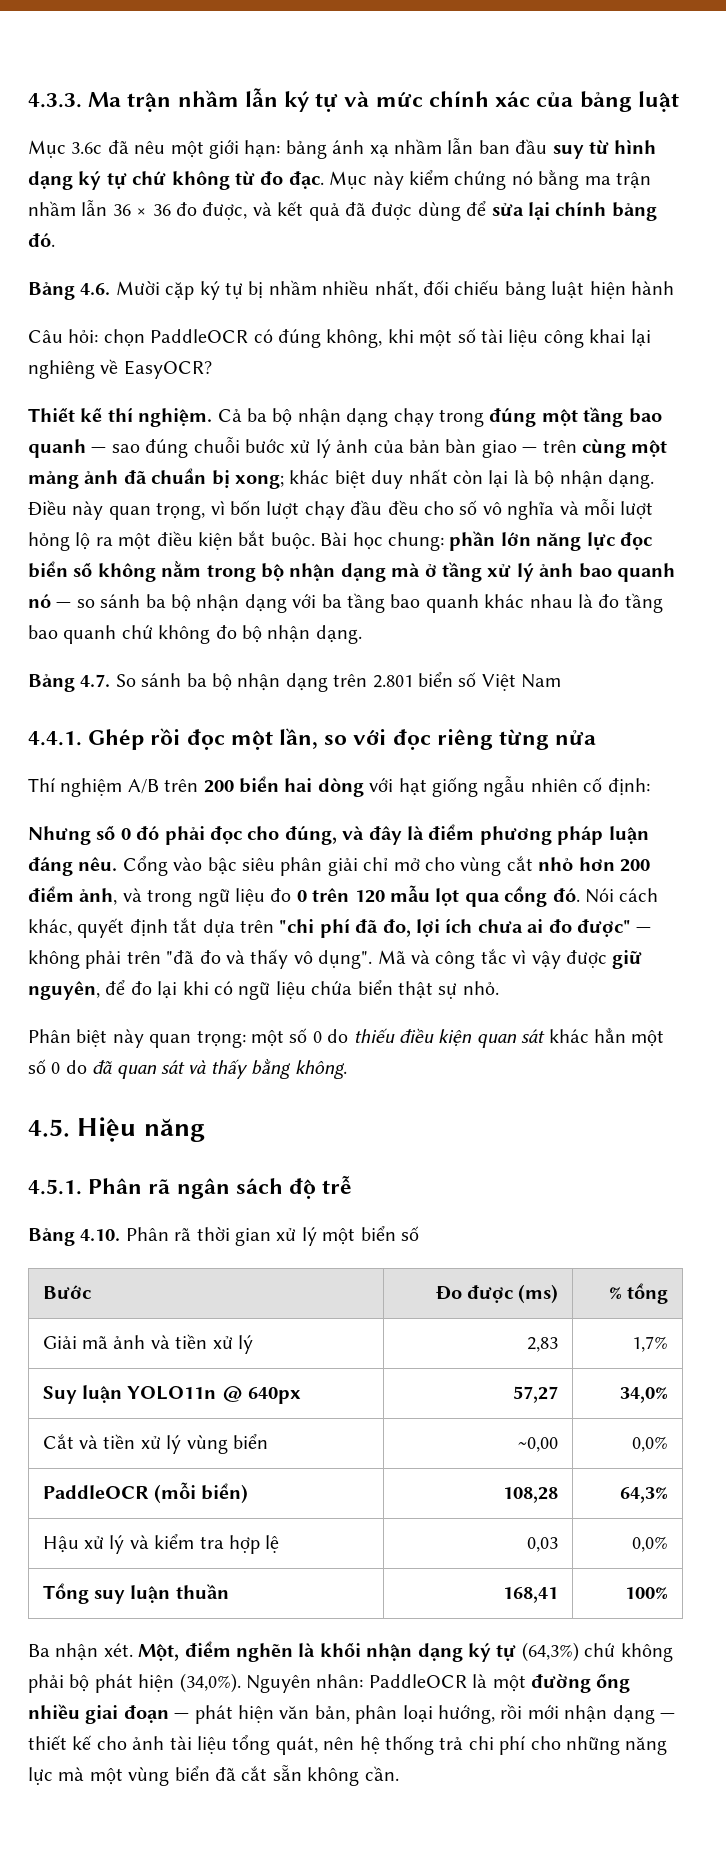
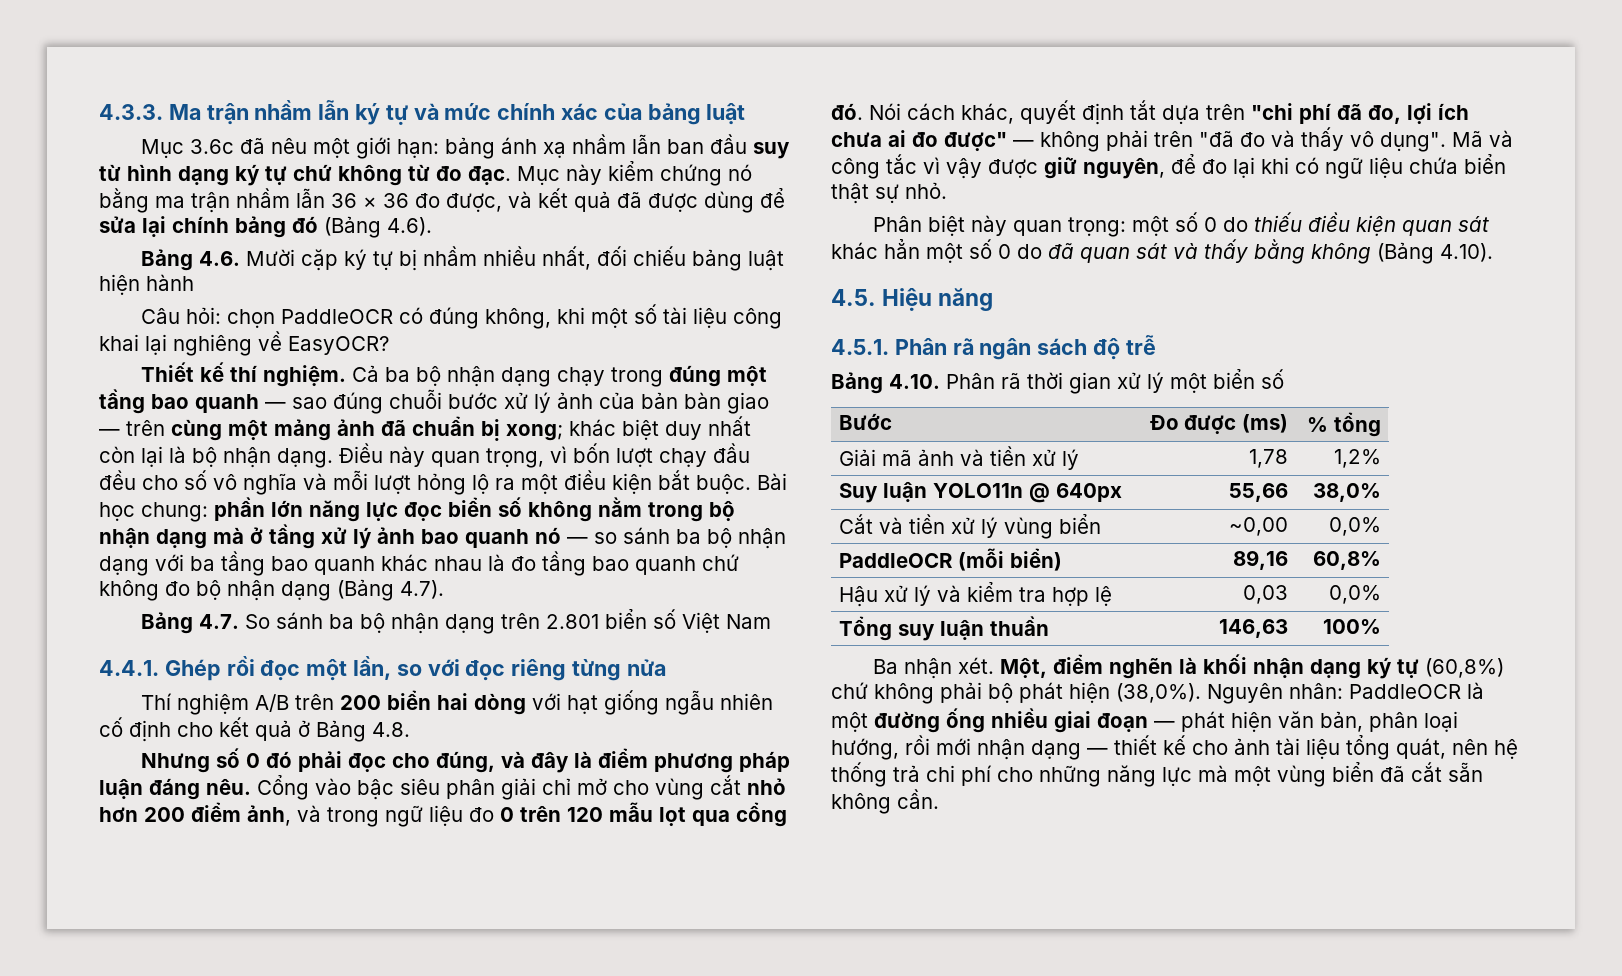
- Mục này kiểm chứng nó bằng ma trận nhầm lẫn 36 × 36 đo được, và kết quả đã được dùng để sửa lại chính bảng đó.
+ Mục này kiểm chứng nó bằng ma trận nhầm lẫn 36 × 36 đo được, và kết quả đã được dùng để sửa lại chính bảng đó (Bảng 4.6).
- Bài học chung: phần lớn năng lực đọc biển số không nằm trong bộ nhận dạng mà ở tầng xử lý ảnh bao quanh nó — so sánh ba bộ nhận dạng với ba tầng bao quanh khác nhau là đo tầng bao quanh chứ không đo bộ nhận dạng.
+ Bài học chung: phần lớn năng lực đọc biển số không nằm trong bộ nhận dạng mà ở tầng xử lý ảnh bao quanh nó — so sánh ba bộ nhận dạng với ba tầng bao quanh khác nhau là đo tầng bao quanh chứ không đo bộ nhận dạng (Bảng 4.7).
- Thí nghiệm A/B trên 200 biển hai dòng với hạt giống ngẫu nhiên cố định:
+ Thí nghiệm A/B trên 200 biển hai dòng với hạt giống ngẫu nhiên cố định cho kết quả ở Bảng 4.8.
- Phân biệt này quan trọng: một số 0 do thiếu điều kiện quan sát khác hẳn một số 0 do đã quan sát và thấy bằng không.
+ Phân biệt này quan trọng: một số 0 do thiếu điều kiện quan sát khác hẳn một số 0 do đã quan sát và thấy bằng không (Bảng 4.10).
- Giải mã ảnh và tiền xử lý | 2,83 | 1,7%
+ Giải mã ảnh và tiền xử lý | 1,78 | 1,2%
- Suy luận YOLO11n @ 640px | 57,27 | 34,0%
+ Suy luận YOLO11n @ 640px | 55,66 | 38,0%
- PaddleOCR (mỗi biển) | 108,28 | 64,3%
+ PaddleOCR (mỗi biển) | 89,16 | 60,8%
- Tổng suy luận thuần | 168,41 | 100%
+ Tổng suy luận thuần | 146,63 | 100%
- Một, điểm nghẽn là khối nhận dạng ký tự (64,3%) chứ không phải bộ phát hiện (34,0%).
+ Một, điểm nghẽn là khối nhận dạng ký tự (60,8%) chứ không phải bộ phát hiện (38,0%).

